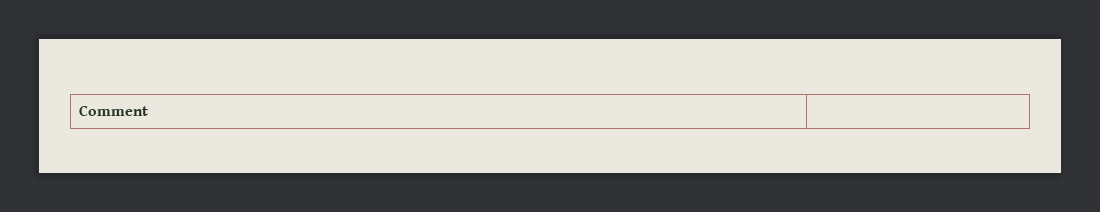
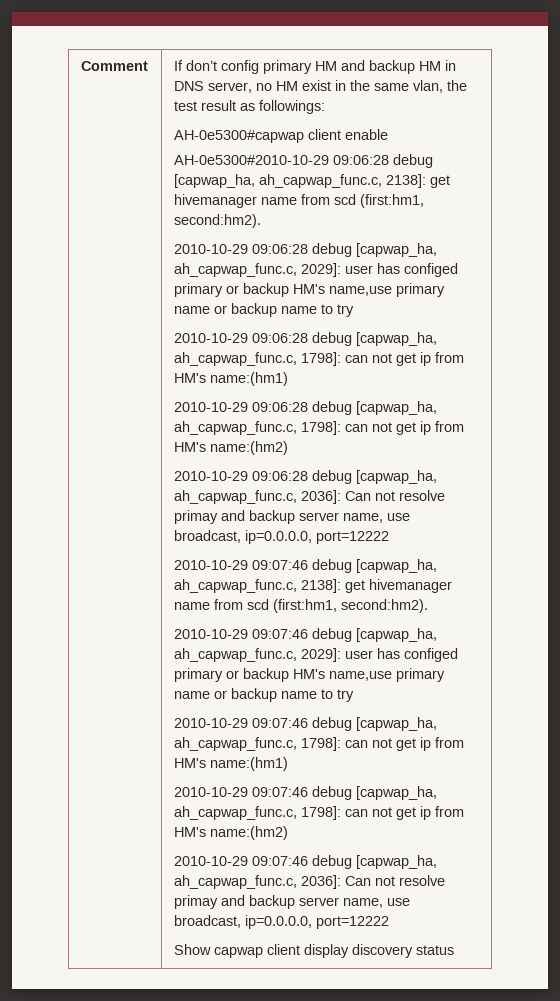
+ If don’t config primary HM and backup HM in DNS server, no HM exist in the same vlan, the test result as followings:
+ AH-0e5300#capwap client enable
+ AH-0e5300#2010-10-29 09:06:28 debug [capwap_ha, ah_capwap_func.c, 2138]: get hivemanager name from scd (first:hm1, second:hm2).
+ 2010-10-29 09:06:28 debug [capwap_ha, ah_capwap_func.c, 2029]: user has configed primary or backup HM's name,use primary name or backup name to try
+ 2010-10-29 09:06:28 debug [capwap_ha, ah_capwap_func.c, 1798]: can not get ip from HM's name:(hm1)
+ 2010-10-29 09:06:28 debug [capwap_ha, ah_capwap_func.c, 1798]: can not get ip from HM's name:(hm2)
+ 2010-10-29 09:06:28 debug [capwap_ha, ah_capwap_func.c, 2036]: Can not resolve primay and backup server name, use broadcast, ip=0.0.0.0, port=12222
+ 2010-10-29 09:07:46 debug [capwap_ha, ah_capwap_func.c, 2138]: get hivemanager name from scd (first:hm1, second:hm2).
+ 2010-10-29 09:07:46 debug [capwap_ha, ah_capwap_func.c, 2029]: user has configed primary or backup HM's name,use primary name or backup name to try
+ 2010-10-29 09:07:46 debug [capwap_ha, ah_capwap_func.c, 1798]: can not get ip from HM's name:(hm1)
+ 2010-10-29 09:07:46 debug [capwap_ha, ah_capwap_func.c, 1798]: can not get ip from HM's name:(hm2)
+ 2010-10-29 09:07:46 debug [capwap_ha, ah_capwap_func.c, 2036]: Can not resolve primay and backup server name, use broadcast, ip=0.0.0.0, port=12222
+ Show capwap client display discovery status

